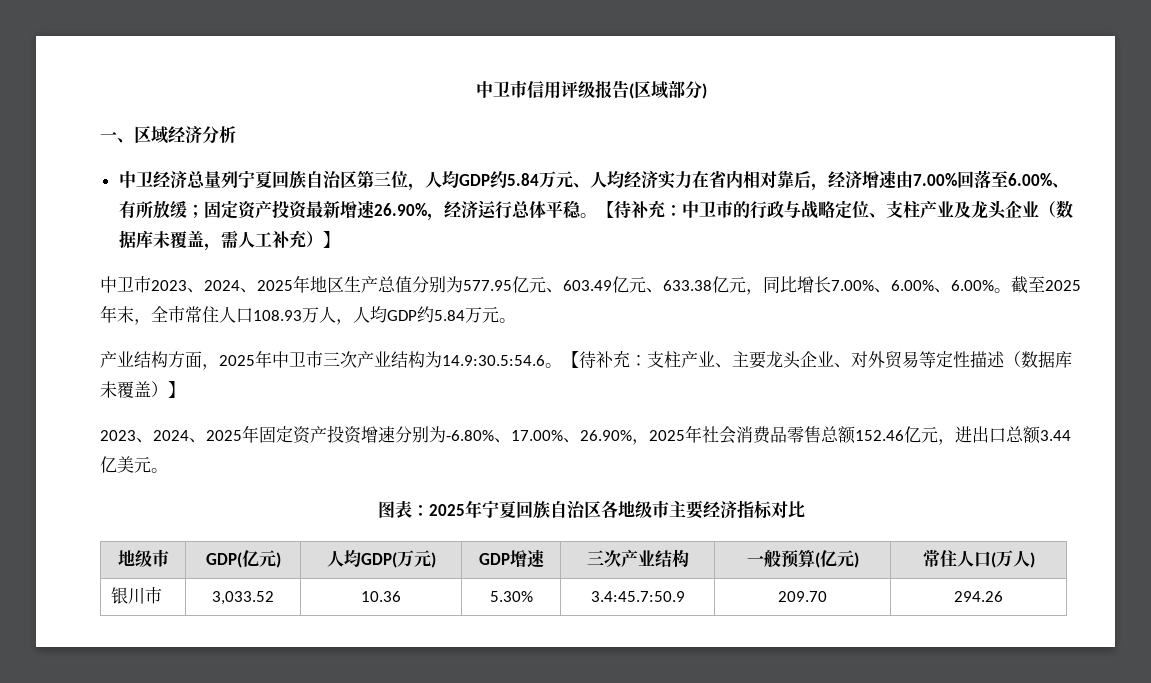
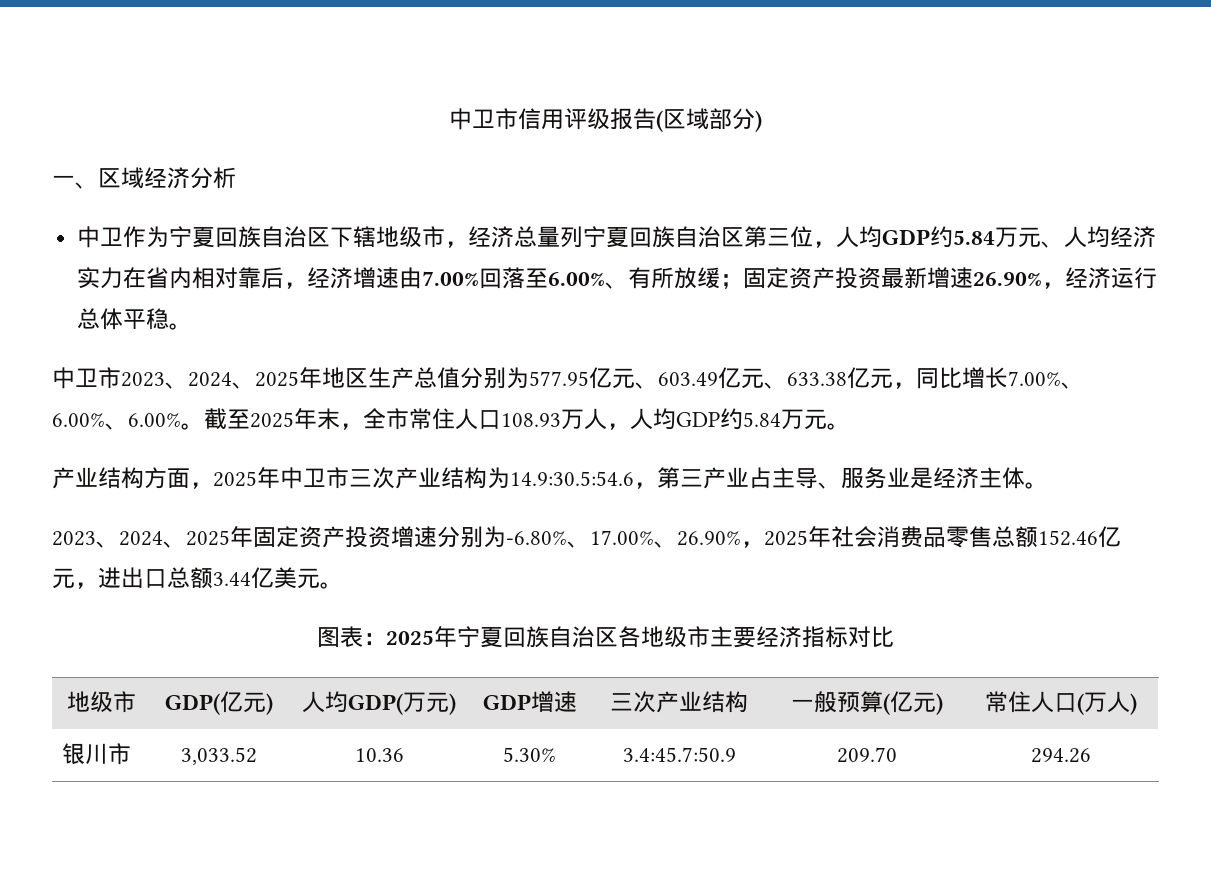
- 中卫经济总量列宁夏回族自治区第三位，人均GDP约5.84万元、人均经济实力在省内相对靠后，经济增速由7.00%回落至6.00%、有所放缓；固定资产投资最新增速26.90%，经济运行总体平稳。【待补充：中卫市的行政与战略定位、支柱产业及龙头企业（数据库未覆盖，需人工补充）】
+ 中卫作为宁夏回族自治区下辖地级市，经济总量列宁夏回族自治区第三位，人均GDP约5.84万元、人均经济实力在省内相对靠后，经济增速由7.00%回落至6.00%、有所放缓；固定资产投资最新增速26.90%，经济运行总体平稳。
- 产业结构方面，2025年中卫市三次产业结构为14.9:30.5:54.6。【待补充：支柱产业、主要龙头企业、对外贸易等定性描述（数据库未覆盖）】
+ 产业结构方面，2025年中卫市三次产业结构为14.9:30.5:54.6，第三产业占主导、服务业是经济主体。

